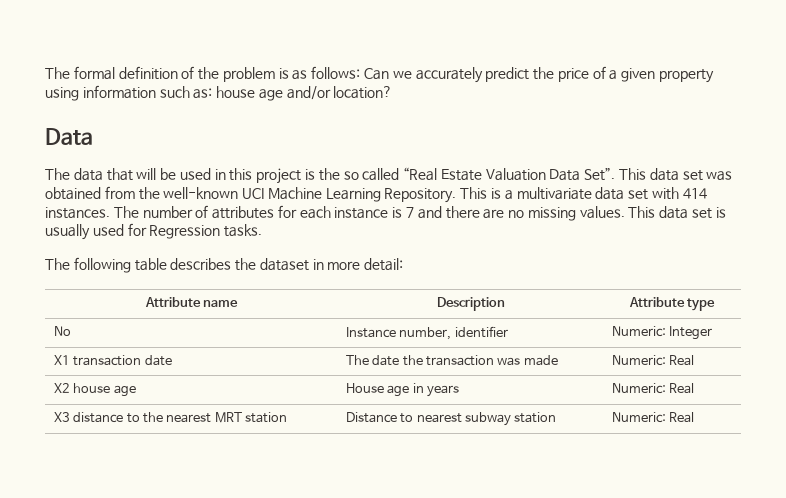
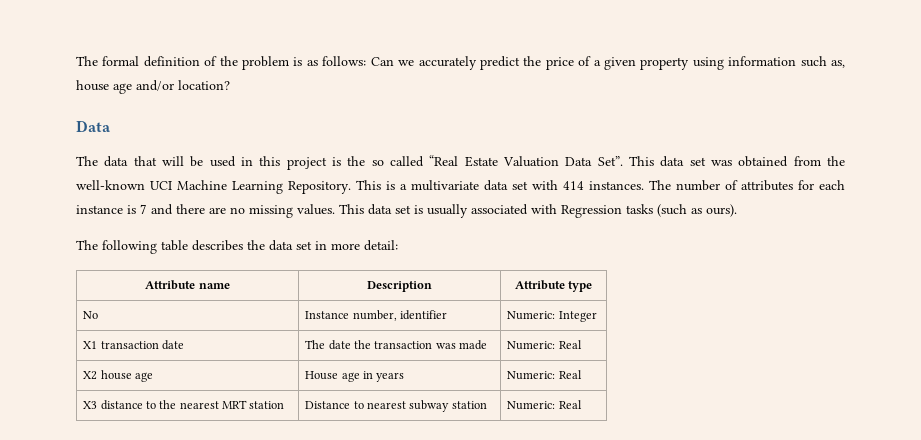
- The formal definition of the problem is as follows: Can we accurately predict the price of a given property using information such as: house age and/or location?
+ The formal definition of the problem is as follows: Can we accurately predict the price of a given property using information such as, house age and/or location?
- This data set is usually used for Regression tasks.
+ This data set is usually associated with Regression tasks (such as ours).
- The following table describes the dataset in more detail:
+ The following table describes the data set in more detail:

